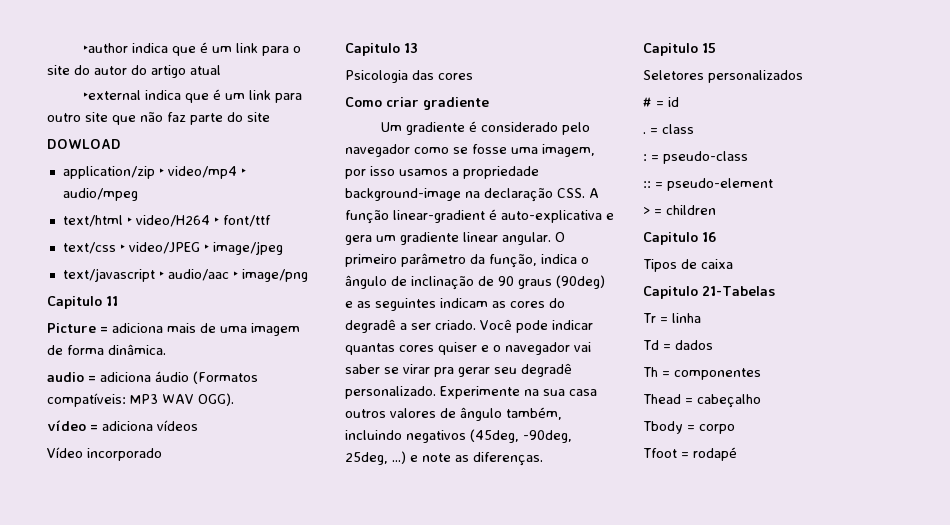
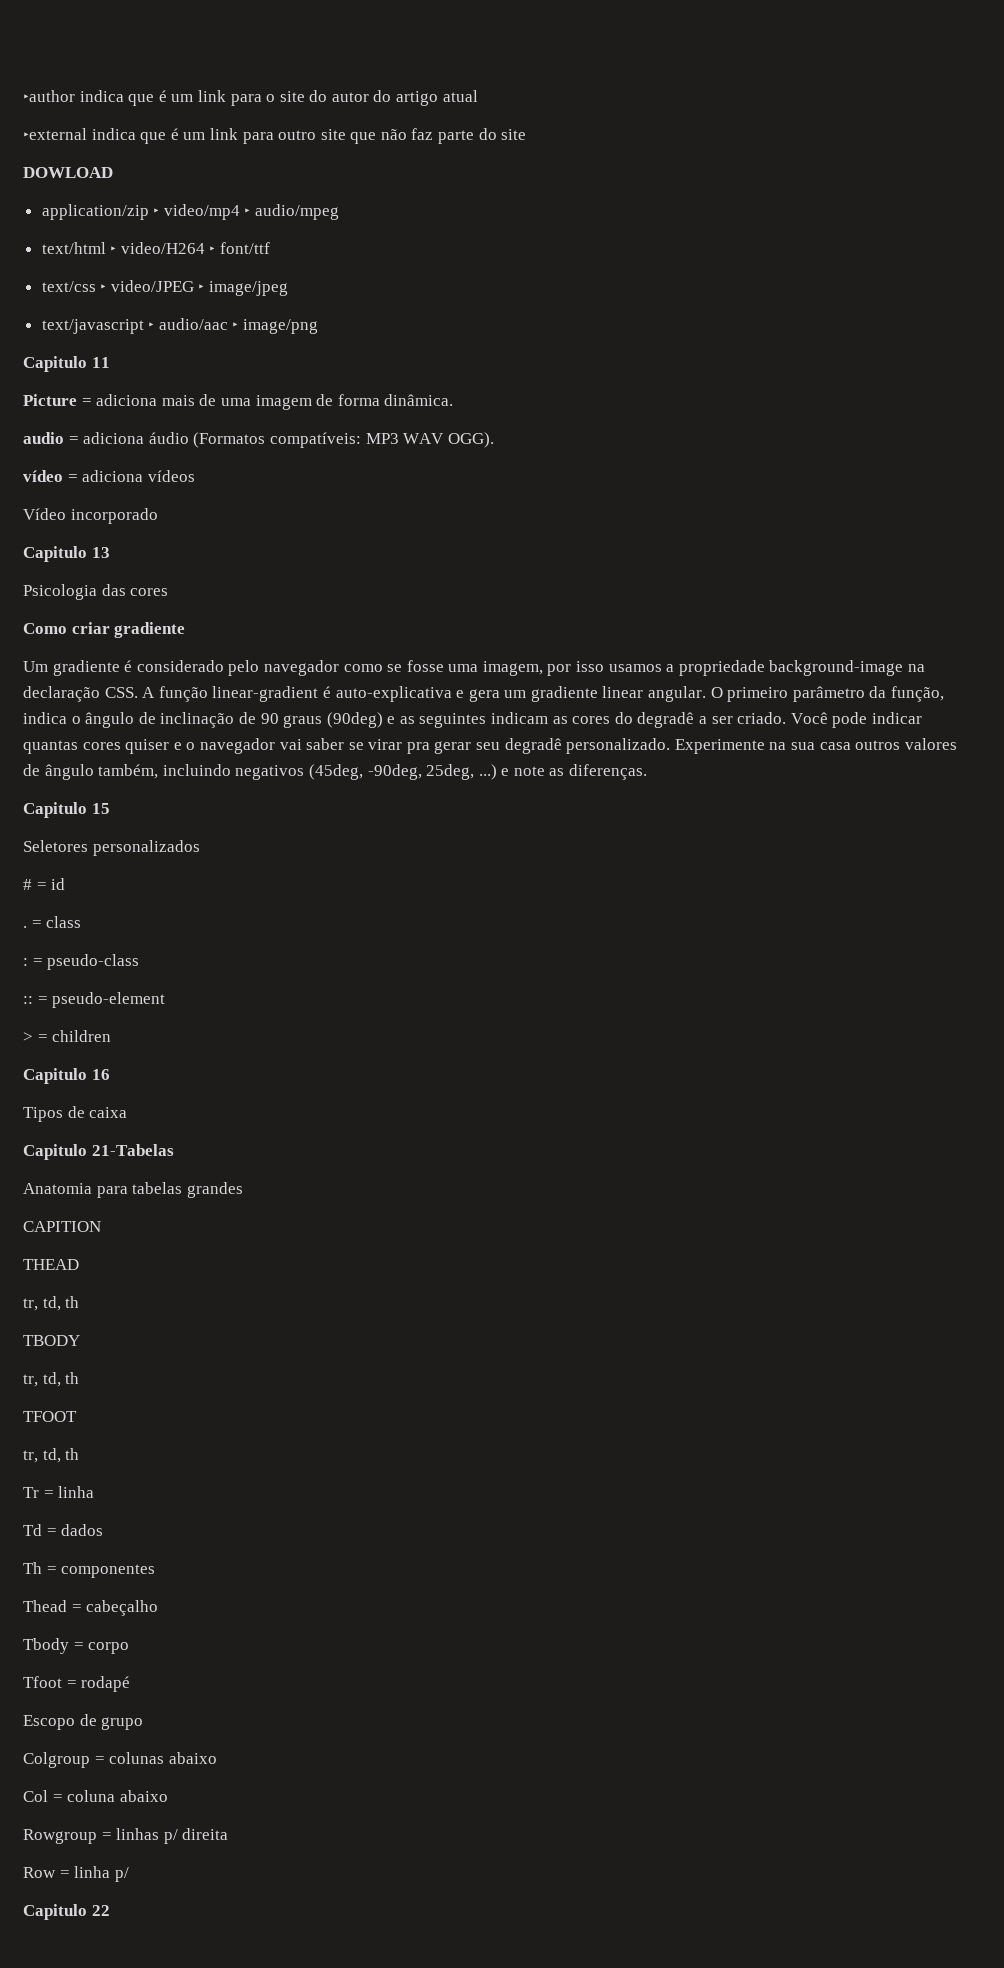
+ Anatomia para tabelas grandes
+ CAPITION
+ THEAD
+ tr, td, th
+ TBODY
+ tr, td, th
+ TFOOT
+ tr, td, th
+ Escopo de grupo
+ Colgroup = colunas abaixo
+ Col = coluna abaixo
+ Rowgroup = linhas p/ direita
+ Row = linha p/
+ Capitulo 22

